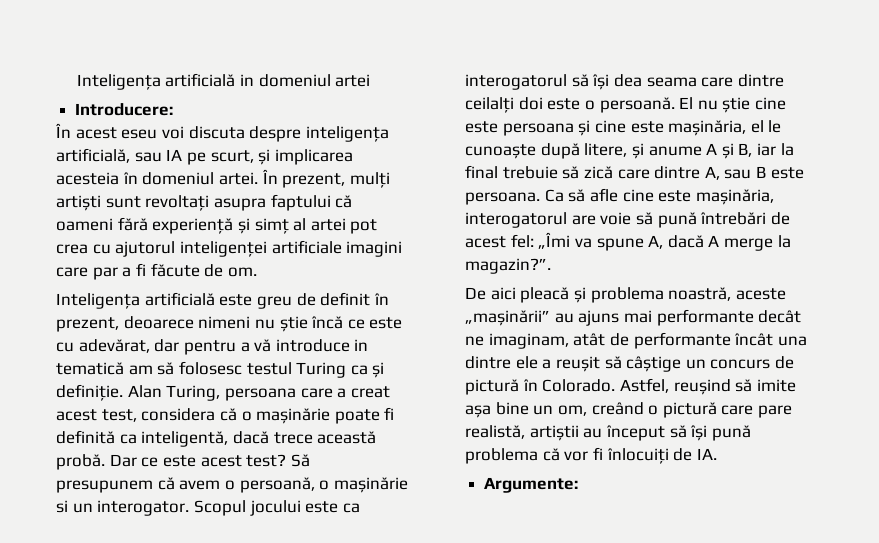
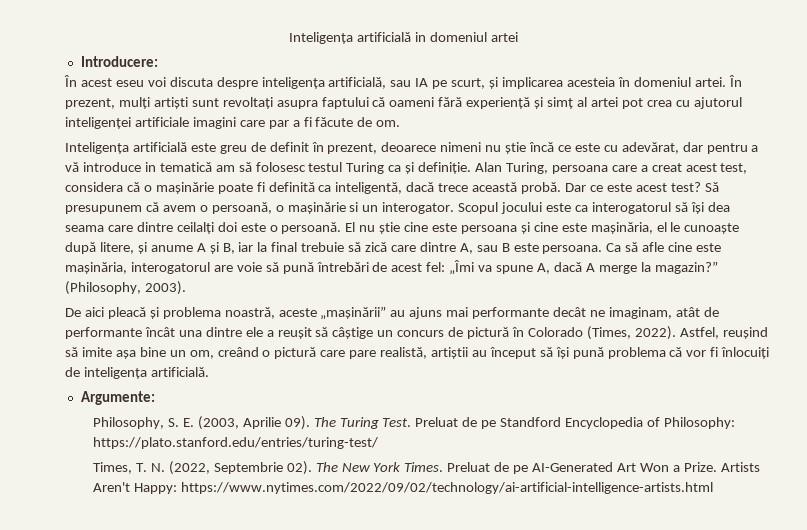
- Ca să afle cine este mașinăria, interogatorul are voie să pună întrebări de acest fel: „Îmi va spune A, dacă A merge la magazin?”.
+ Ca să afle cine este mașinăria, interogatorul are voie să pună întrebări de acest fel: „Îmi va spune A, dacă A merge la magazin?” (Philosophy, 2003).
- De aici pleacă și problema noastră, aceste „mașinării” au ajuns mai performante decât ne imaginam, atât de performante încât una dintre ele a reușit să câștige un concurs de pictură în Colorado.
+ De aici pleacă și problema noastră, aceste „mașinării” au ajuns mai performante decât ne imaginam, atât de performante încât una dintre ele a reușit să câștige un concurs de pictură în Colorado (Times, 2022).
- Astfel, reușind să imite așa bine un om, creând o pictură care pare realistă, artiștii au început să își pună problema că vor fi înlocuiți de IA.
+ Astfel, reușind să imite așa bine un om, creând o pictură care pare realistă, artiștii au început să își pună problema că vor fi înlocuiți de inteligența artificială.
+ Philosophy, S. E. (2003, Aprilie 09). The Turing Test. Preluat de pe Standford Encyclopedia of Philosophy: https://plato.stanford.edu/entries/turing-test/
+ Times, T. N. (2022, Septembrie 02). The New York Times. Preluat de pe AI-Generated Art Won a Prize. Artists Aren't Happy: https://www.nytimes.com/2022/09/02/technology/ai-artificial-intelligence-artists.html

